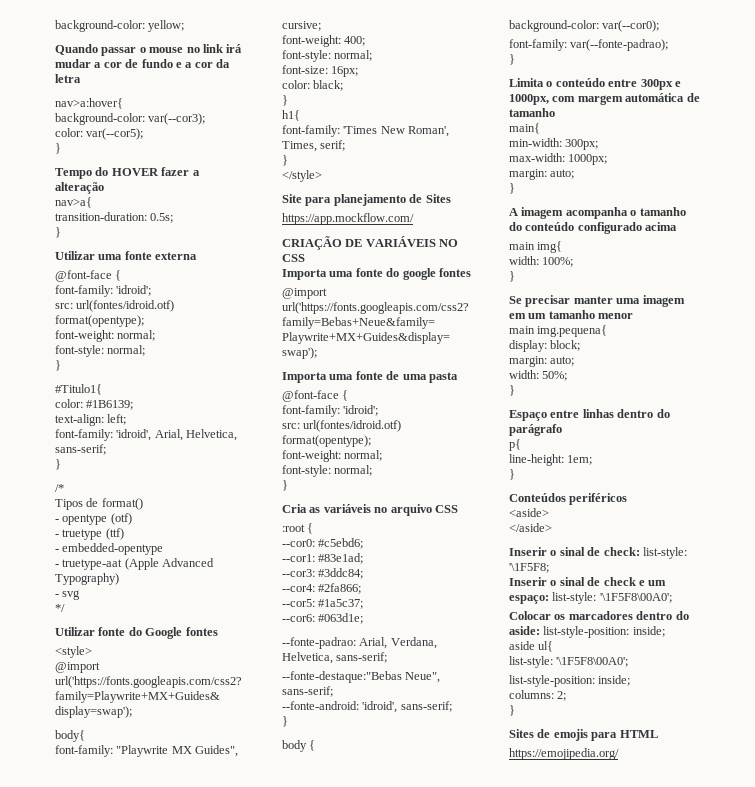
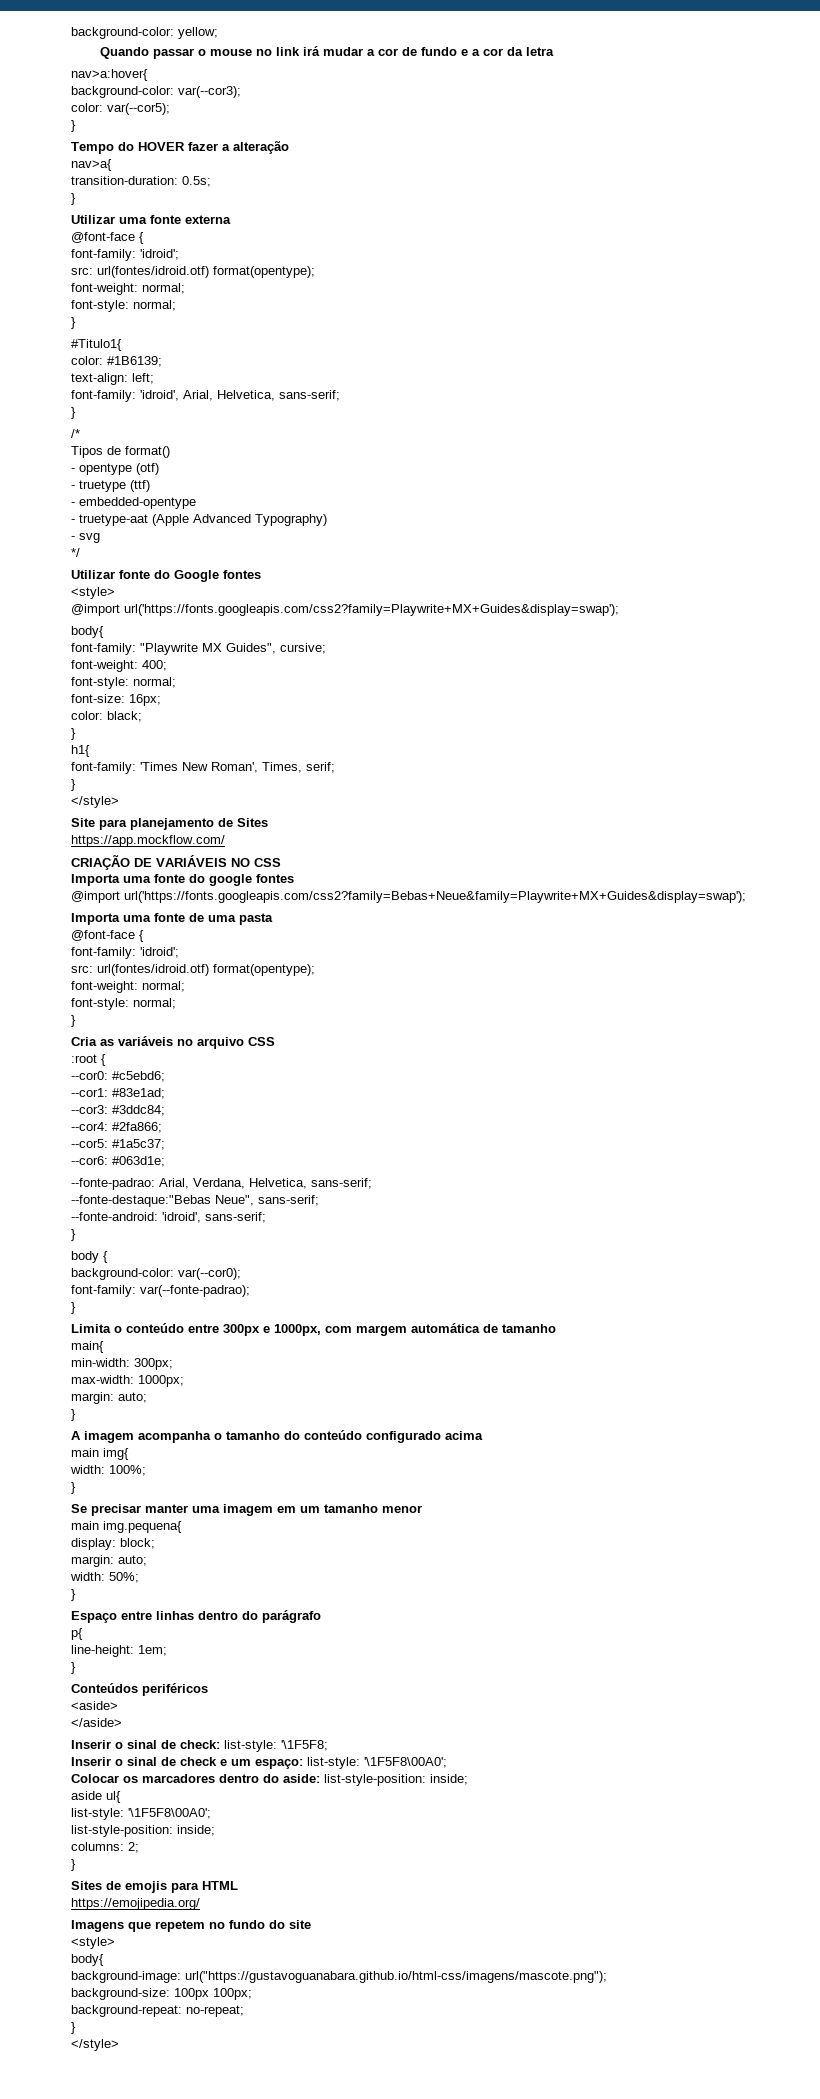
+ Imagens que repetem no fundo do site
+ <style>
+ body{
+ background-image: url("https://gustavoguanabara.github.io/html-css/imagens/mascote.png");
+ background-size: 100px 100px;
+ background-repeat: no-repeat;
+ }
+ </style>

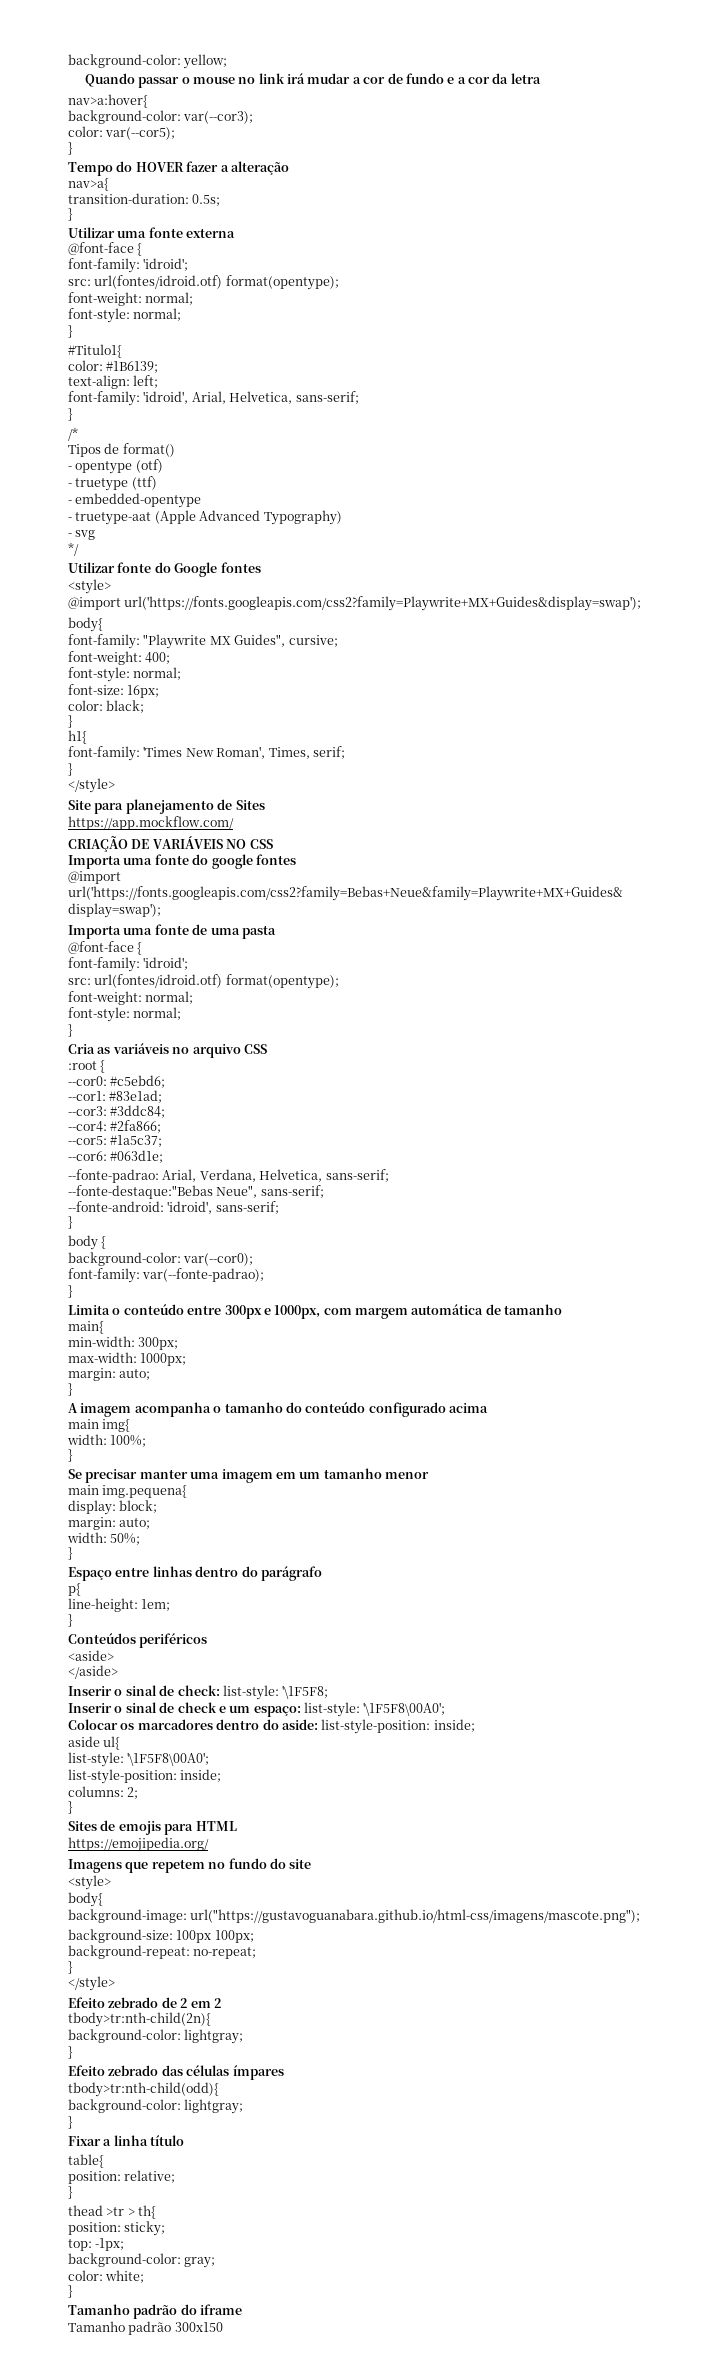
+ Efeito zebrado de 2 em 2
+ tbody>tr:nth-child(2n){
+ background-color: lightgray;
+ }
+ Efeito zebrado das células ímpares
+ tbody>tr:nth-child(odd){
+ background-color: lightgray;
+ }
+ Fixar a linha título
+ table{
+ position: relative;
+ }
+ thead >tr > th{
+ position: sticky;
+ top: -1px;
+ background-color: gray;
+ color: white;
+ }
+ Tamanho padrão do iframe
+ Tamanho padrão 300x150

